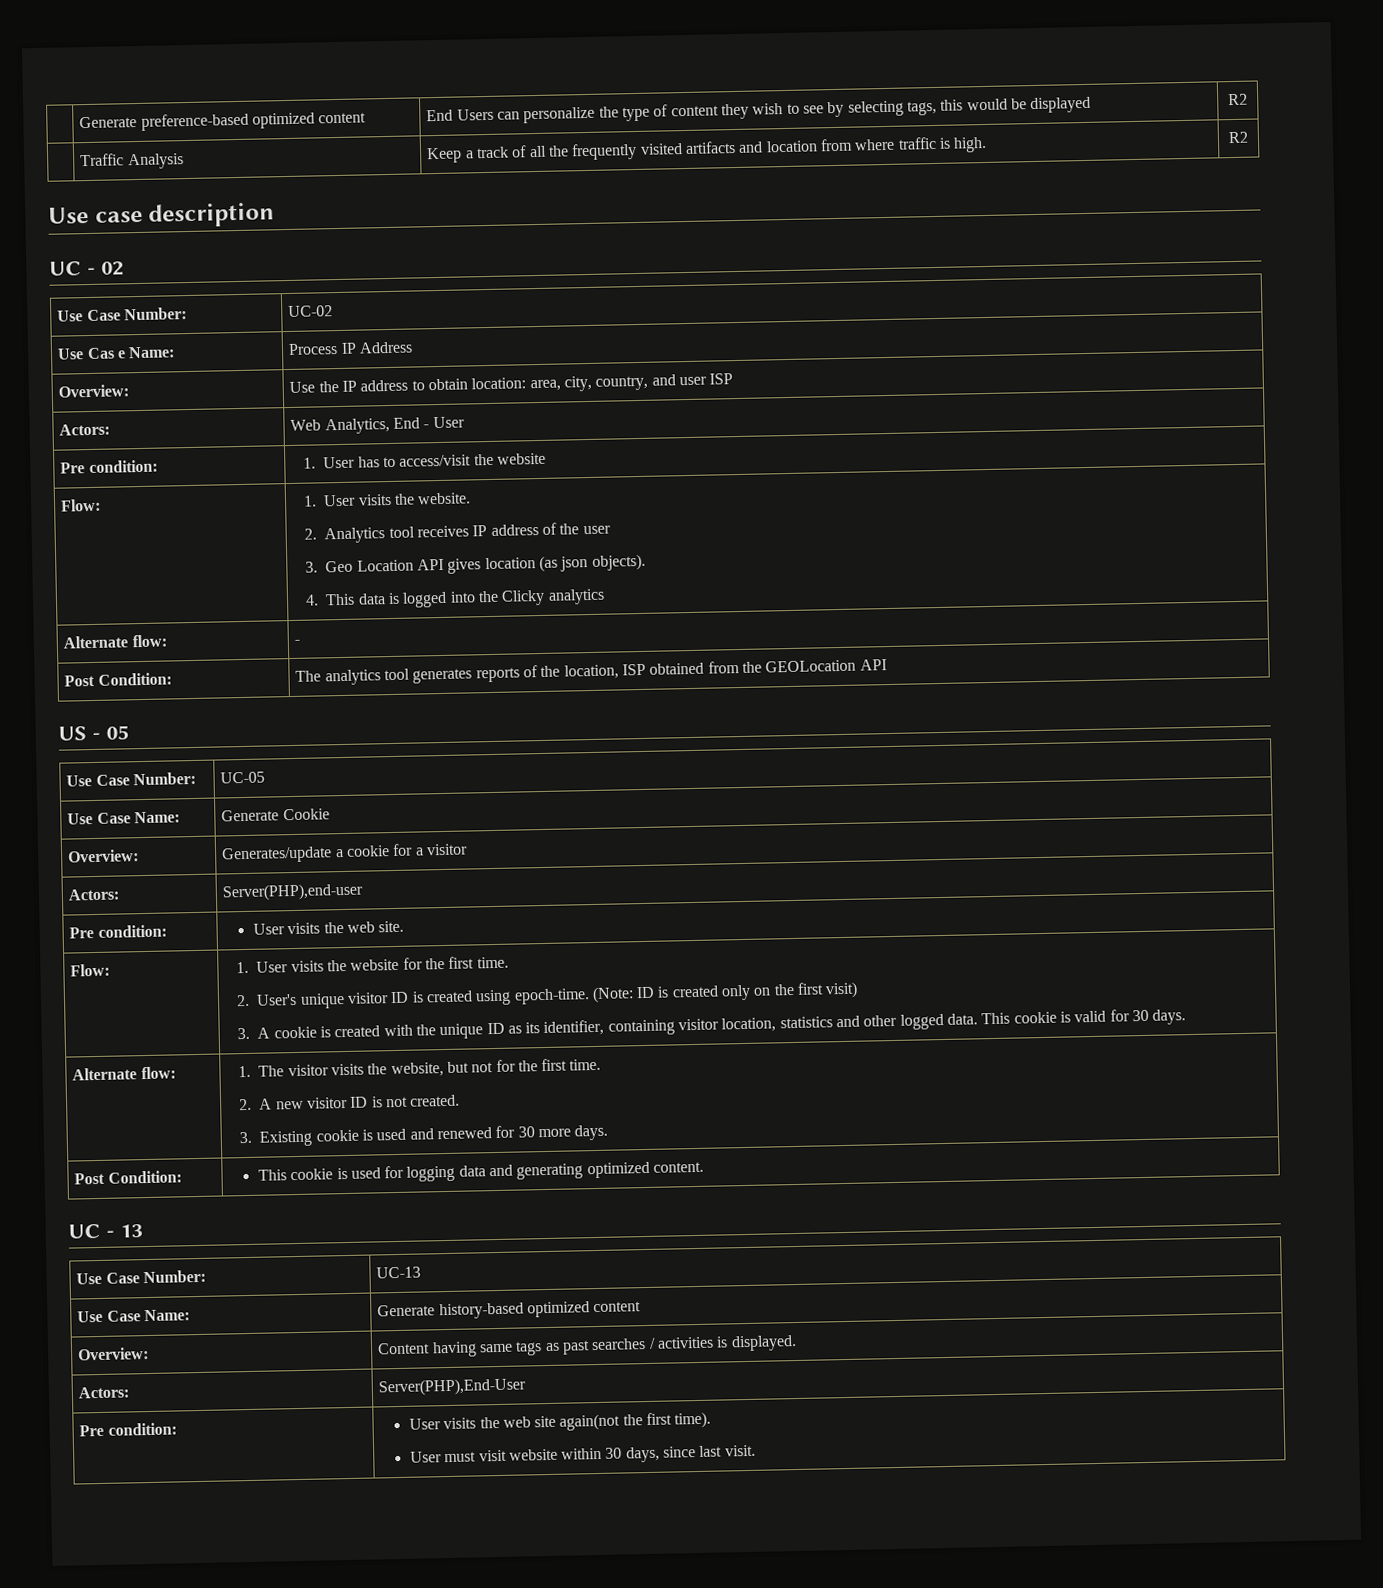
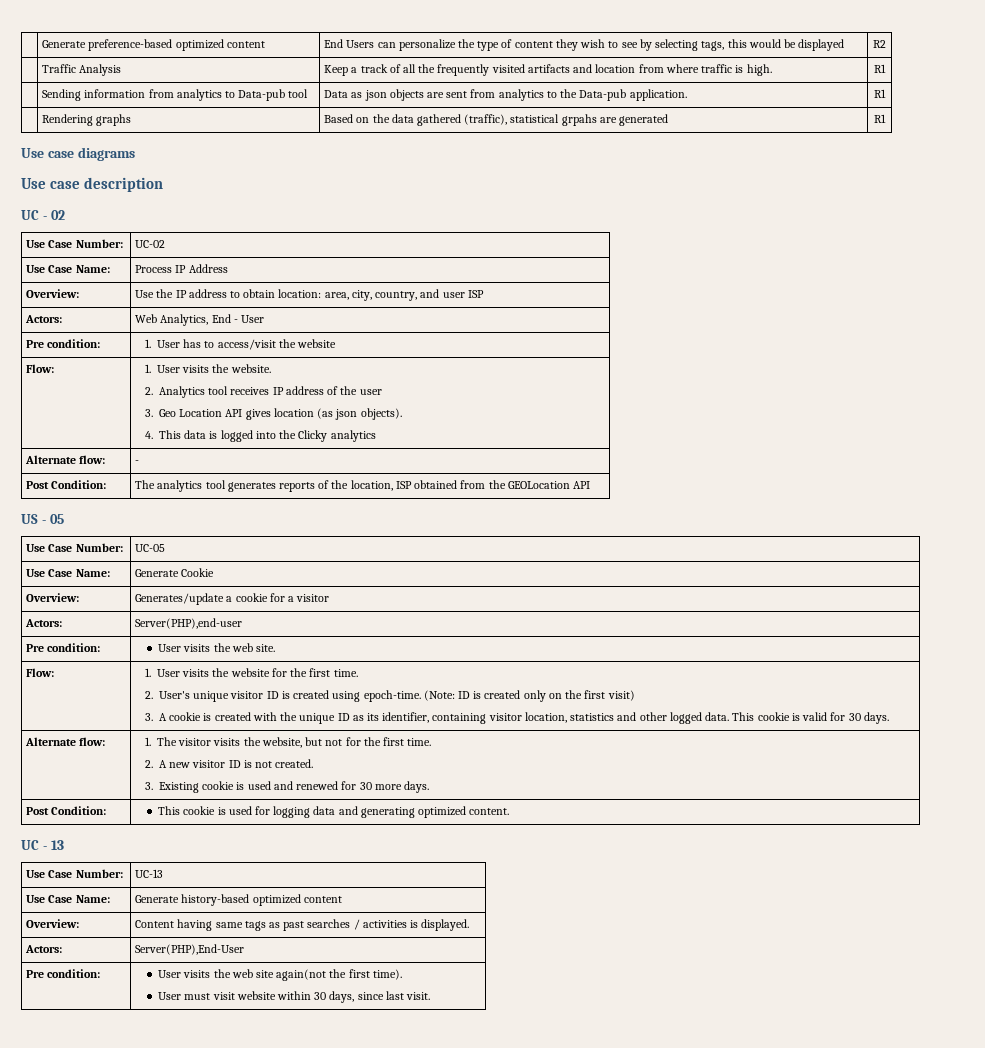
- | Traffic Analysis | Keep a track of all the frequently visited artifacts and location from where traffic is high. | R2
+ | Traffic Analysis | Keep a track of all the frequently visited artifacts and location from where traffic is high. | R1
+ | Sending information from analytics to Data-pub tool | Data as json objects are sent from analytics to the Data-pub application. | R1
+ | Rendering graphs | Based on the data gathered (traffic), statistical grpahs are generated | R1
+ Use case diagrams
- Use Cas e Name: | Process IP Address
+ Use Case Name: | Process IP Address

